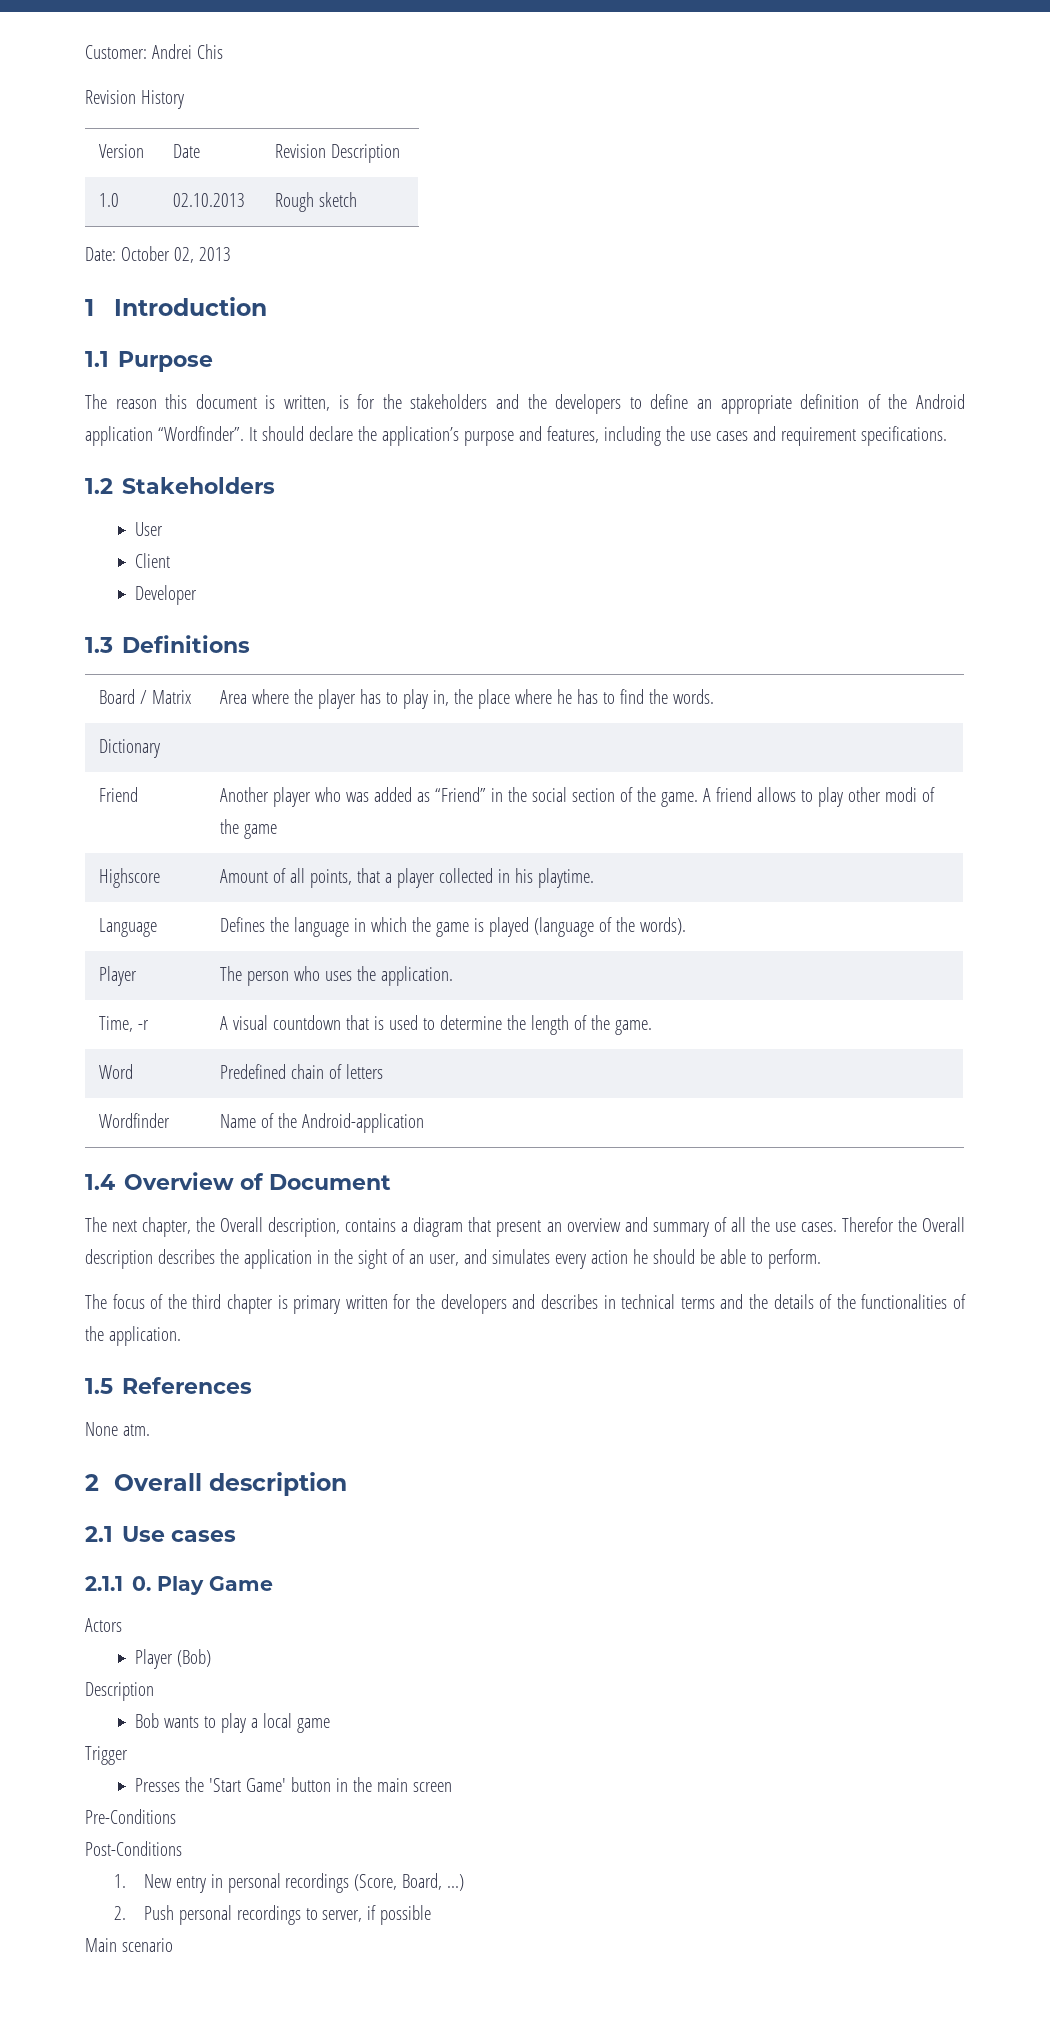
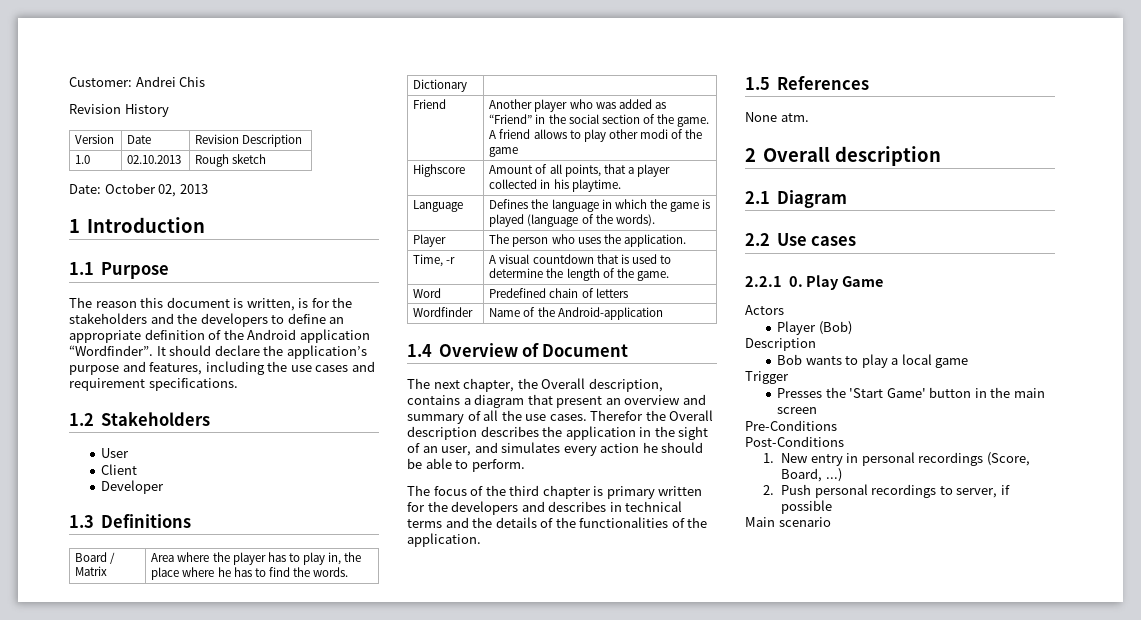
- 2.1 Use cases
+ 2.1 Diagram
+ 2.2 Use cases
- 2.1.1 0. Play Game
+ 2.2.1 0. Play Game

